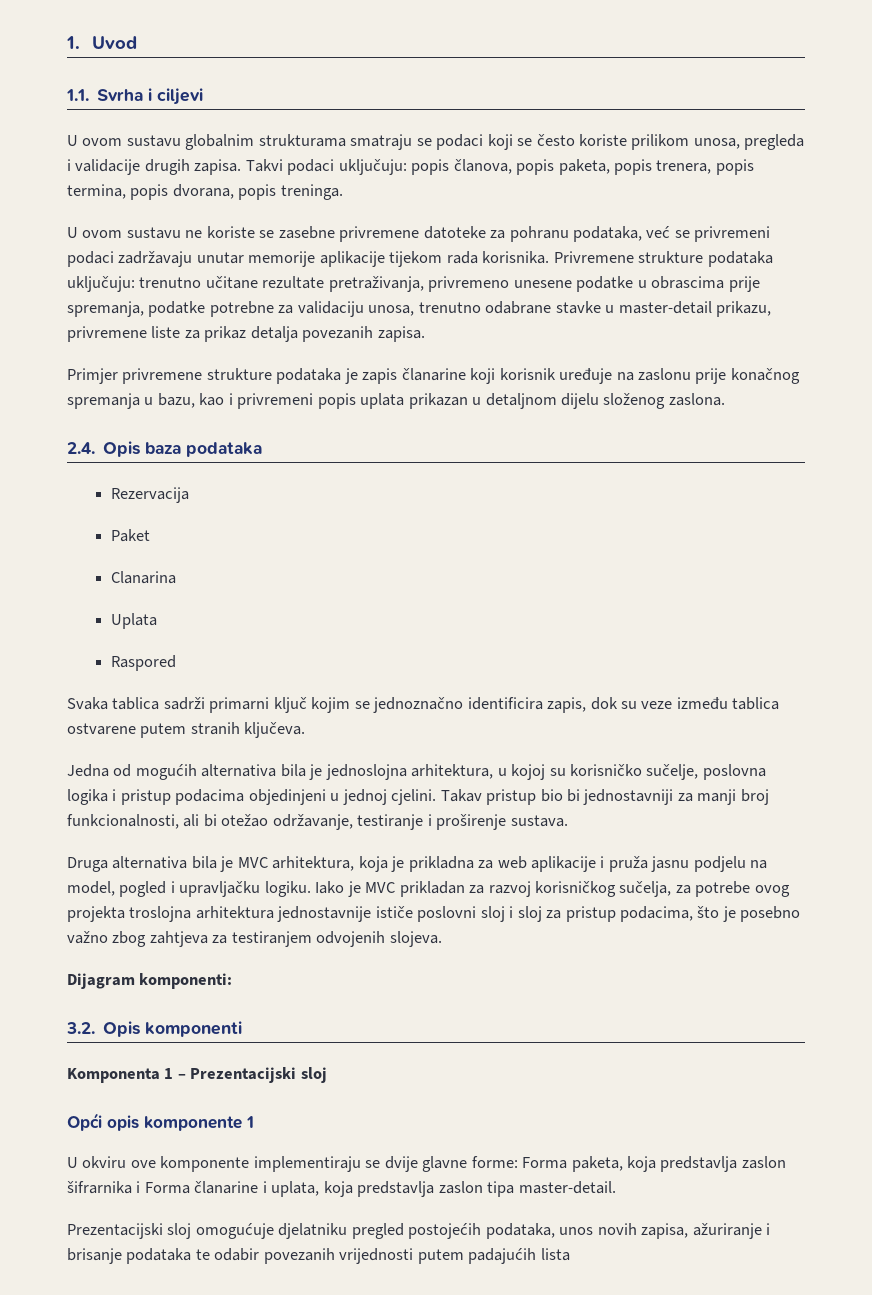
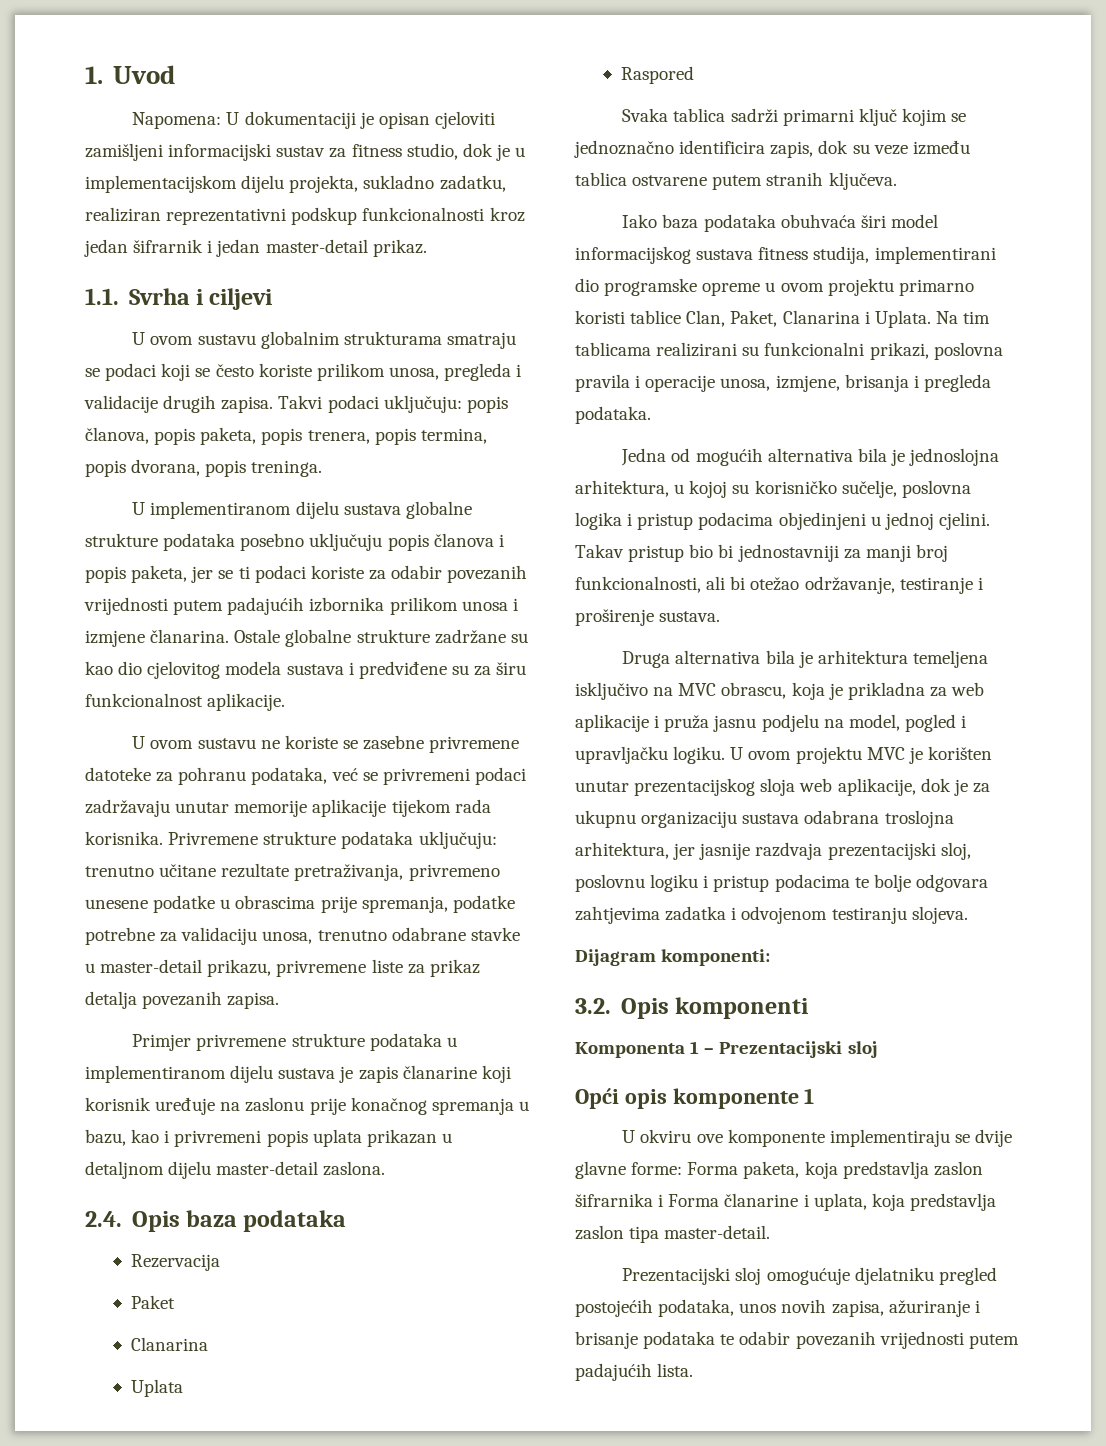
+ Napomena: U dokumentaciji je opisan cjeloviti zamišljeni informacijski sustav za fitness studio, dok je u implementacijskom dijelu projekta, sukladno zadatku, realiziran reprezentativni podskup funkcionalnosti kroz jedan šifrarnik i jedan master-detail prikaz.
+ U implementiranom dijelu sustava globalne strukture podataka posebno uključuju popis članova i popis paketa, jer se ti podaci koriste za odabir povezanih vrijednosti putem padajućih izbornika prilikom unosa i izmjene članarina. Ostale globalne strukture zadržane su kao dio cjelovitog modela sustava i predviđene su za širu funkcionalnost aplikacije.
- Primjer privremene strukture podataka je zapis članarine koji korisnik uređuje na zaslonu prije konačnog spremanja u bazu, kao i privremeni popis uplata prikazan u detaljnom dijelu složenog zaslona.
+ Primjer privremene strukture podataka u implementiranom dijelu sustava je zapis članarine koji korisnik uređuje na zaslonu prije konačnog spremanja u bazu, kao i privremeni popis uplata prikazan u detaljnom dijelu master-detail zaslona.
+ Iako baza podataka obuhvaća širi model informacijskog sustava fitness studija, implementirani dio programske opreme u ovom projektu primarno koristi tablice Clan, Paket, Clanarina i Uplata. Na tim tablicama realizirani su funkcionalni prikazi, poslovna pravila i operacije unosa, izmjene, brisanja i pregleda podataka.
- Druga alternativa bila je MVC arhitektura, koja je prikladna za web aplikacije i pruža jasnu podjelu na model, pogled i upravljačku logiku.
+ Druga alternativa bila je arhitektura temeljena isključivo na MVC obrascu, koja je prikladna za web aplikacije i pruža jasnu podjelu na model, pogled i upravljačku logiku.
- Iako je MVC prikladan za razvoj korisničkog sučelja, za potrebe ovog projekta troslojna arhitektura jednostavnije ističe poslovni sloj i sloj za pristup podacima, što je posebno važno zbog zahtjeva za testiranjem odvojenih slojeva.
+ U ovom projektu MVC je korišten unutar prezentacijskog sloja web aplikacije, dok je za ukupnu organizaciju sustava odabrana troslojna arhitektura, jer jasnije razdvaja prezentacijski sloj, poslovnu logiku i pristup podacima te bolje odgovara zahtjevima zadatka i odvojenom testiranju slojeva.
- Prezentacijski sloj omogućuje djelatniku pregled postojećih podataka, unos novih zapisa, ažuriranje i brisanje podataka te odabir povezanih vrijednosti putem padajućih lista
+ Prezentacijski sloj omogućuje djelatniku pregled postojećih podataka, unos novih zapisa, ažuriranje i brisanje podataka te odabir povezanih vrijednosti putem padajućih lista.

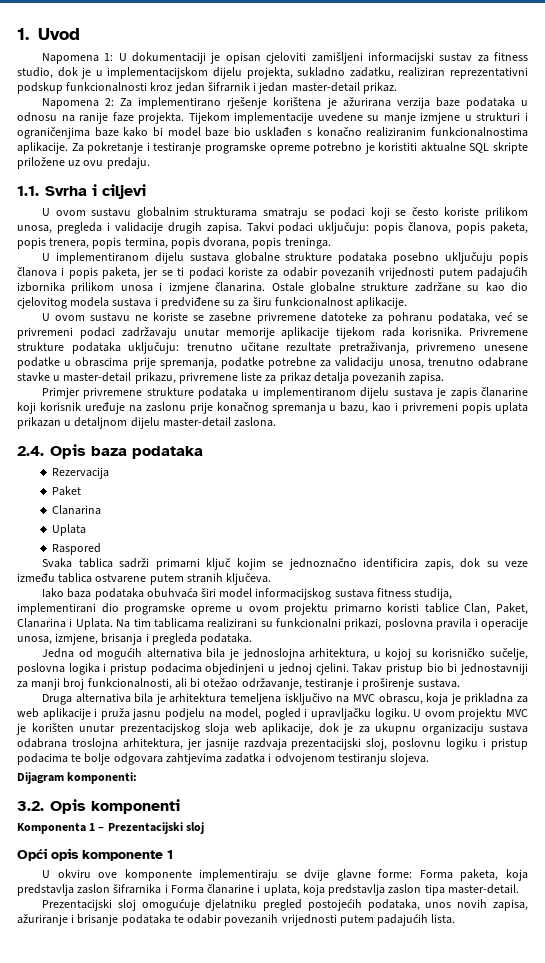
- Napomena: U dokumentaciji je opisan cjeloviti zamišljeni informacijski sustav za fitness studio, dok je u implementacijskom dijelu projekta, sukladno zadatku, realiziran reprezentativni podskup funkcionalnosti kroz jedan šifrarnik i jedan master-detail prikaz.
+ Napomena 1: U dokumentaciji je opisan cjeloviti zamišljeni informacijski sustav za fitness studio, dok je u implementacijskom dijelu projekta, sukladno zadatku, realiziran reprezentativni podskup funkcionalnosti kroz jedan šifrarnik i jedan master-detail prikaz.
+ Napomena 2: Za implementirano rješenje korištena je ažurirana verzija baze podataka u odnosu na ranije faze projekta. Tijekom implementacije uvedene su manje izmjene u strukturi i ograničenjima baze kako bi model baze bio usklađen s konačno realiziranim funkcionalnostima aplikacije. Za pokretanje i testiranje programske opreme potrebno je koristiti aktualne SQL skripte priložene uz ovu predaju.

